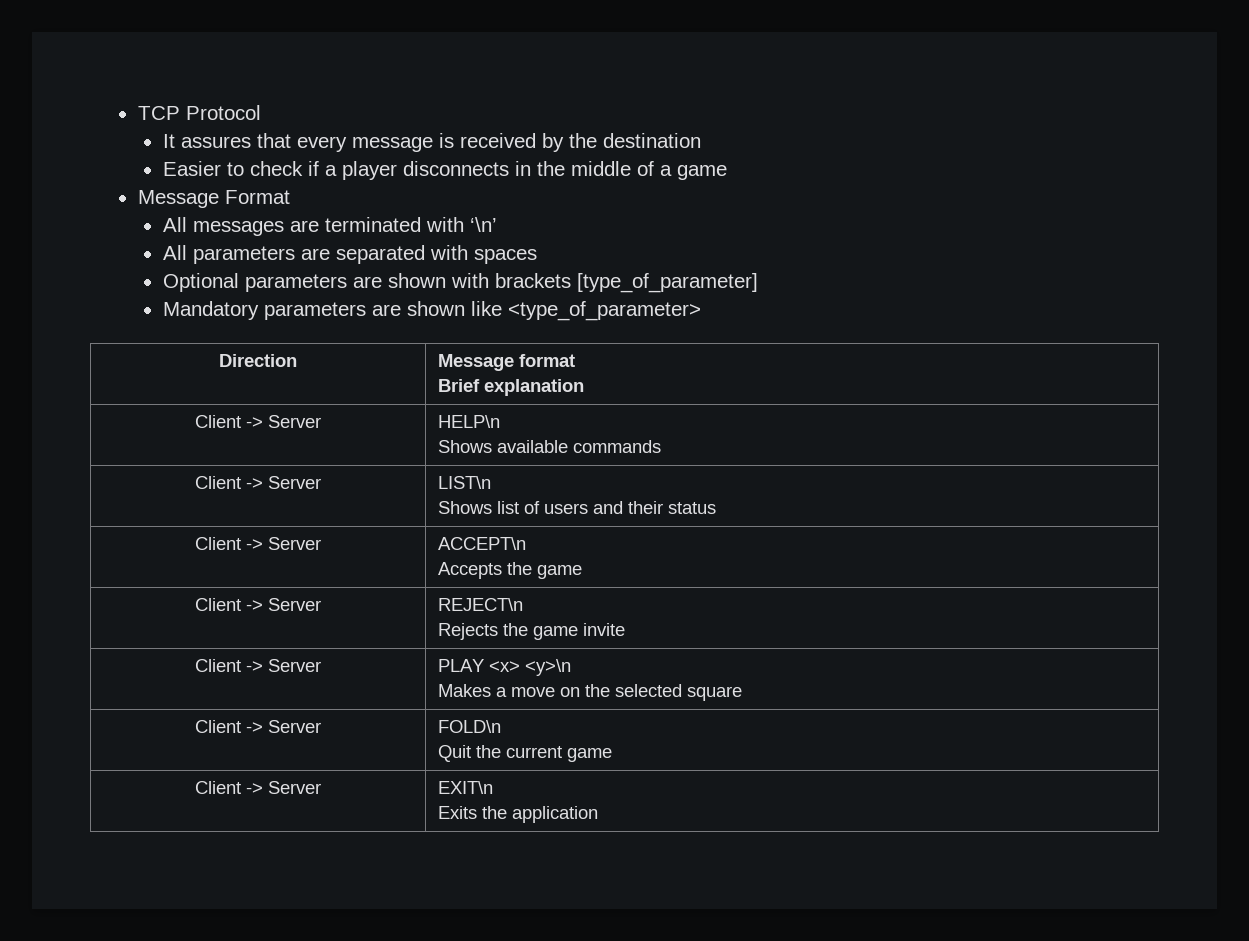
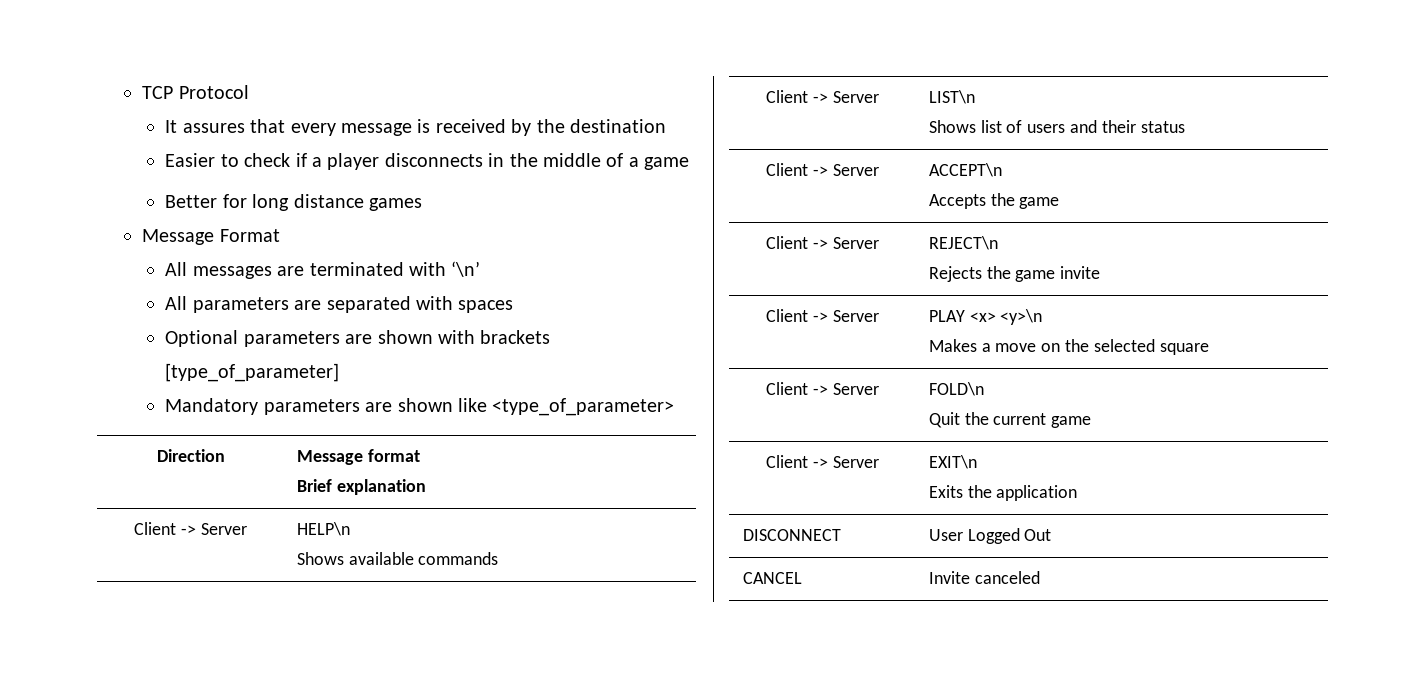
+ Better for long distance games
+ DISCONNECT | User Logged Out
+ CANCEL | Invite canceled

